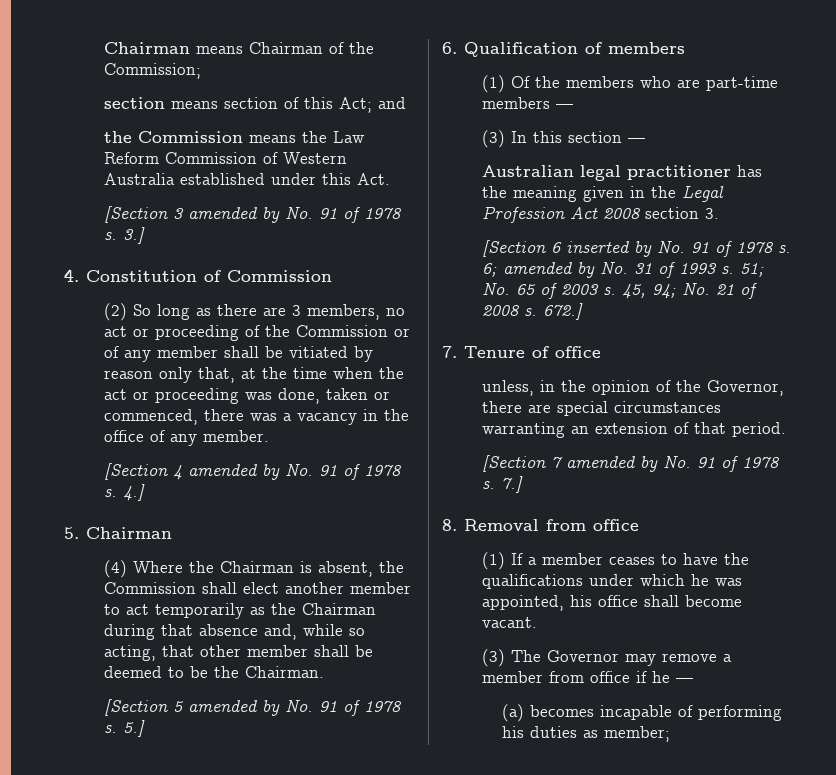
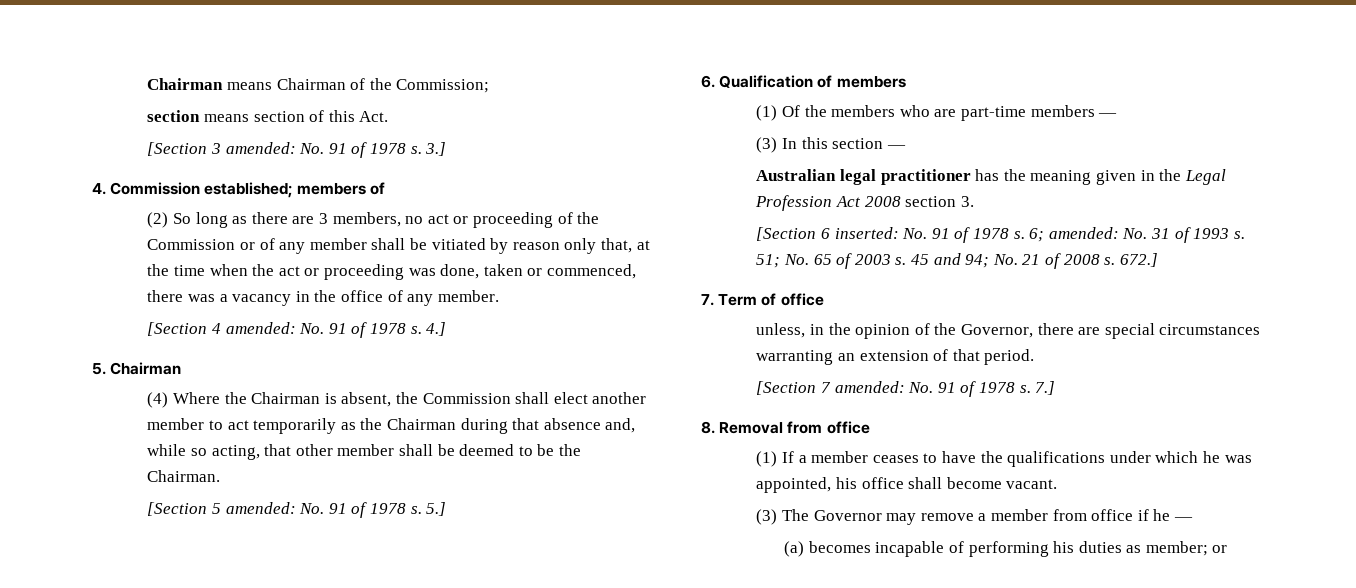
- section means section of this Act; and
- the Commission means the Law Reform Commission of Western Australia established under this Act.
+ section means section of this Act.
- [Section 3 amended by No. 91 of 1978 s.
+ [Section 3 amended: No. 91 of 1978 s.
- 4. Constitution of Commission
+ 4. Commission established; members of
- [Section 4 amended by No. 91 of 1978 s.
+ [Section 4 amended: No. 91 of 1978 s.
- [Section 5 amended by No. 91 of 1978 s.
+ [Section 5 amended: No. 91 of 1978 s.
- [Section 6 inserted by No. 91 of 1978 s.
+ [Section 6 inserted: No. 91 of 1978 s.
- 6; amended by No. 31 of 1993 s.
+ 6; amended: No. 31 of 1993 s.
- 45, 94; No. 21 of 2008 s.
+ 45 and 94; No. 21 of 2008 s.
- 7. Tenure of office
+ 7. Term of office
- [Section 7 amended by No. 91 of 1978 s.
+ [Section 7 amended: No. 91 of 1978 s.
- (a) becomes incapable of performing his duties as member;
+ (a) becomes incapable of performing his duties as member; or

